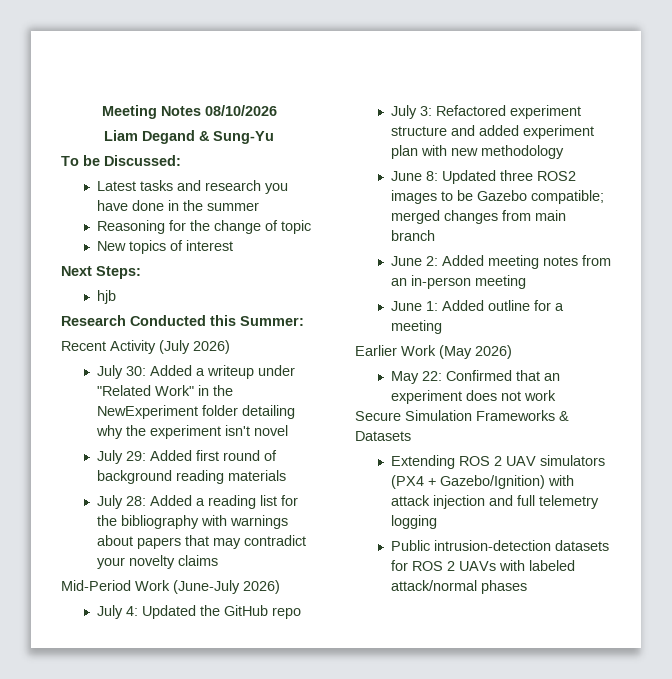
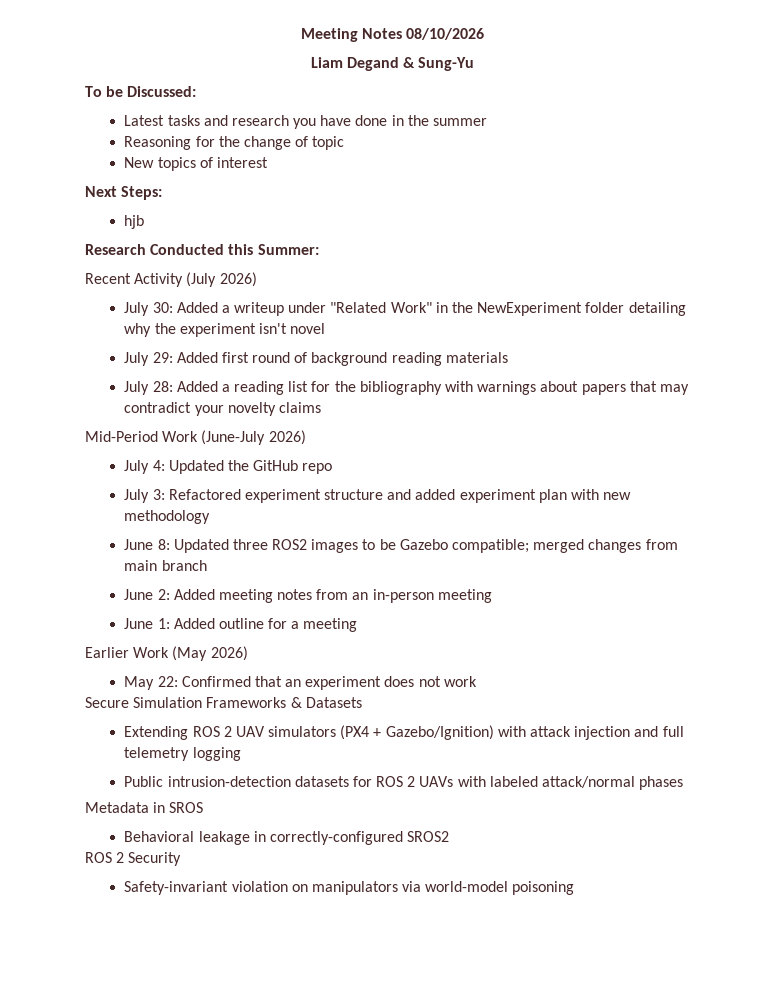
+ Metadata in SROS
+ Behavioral leakage in correctly-configured SROS2
+ ROS 2 Security
+ Safety-invariant violation on manipulators via world-model poisoning

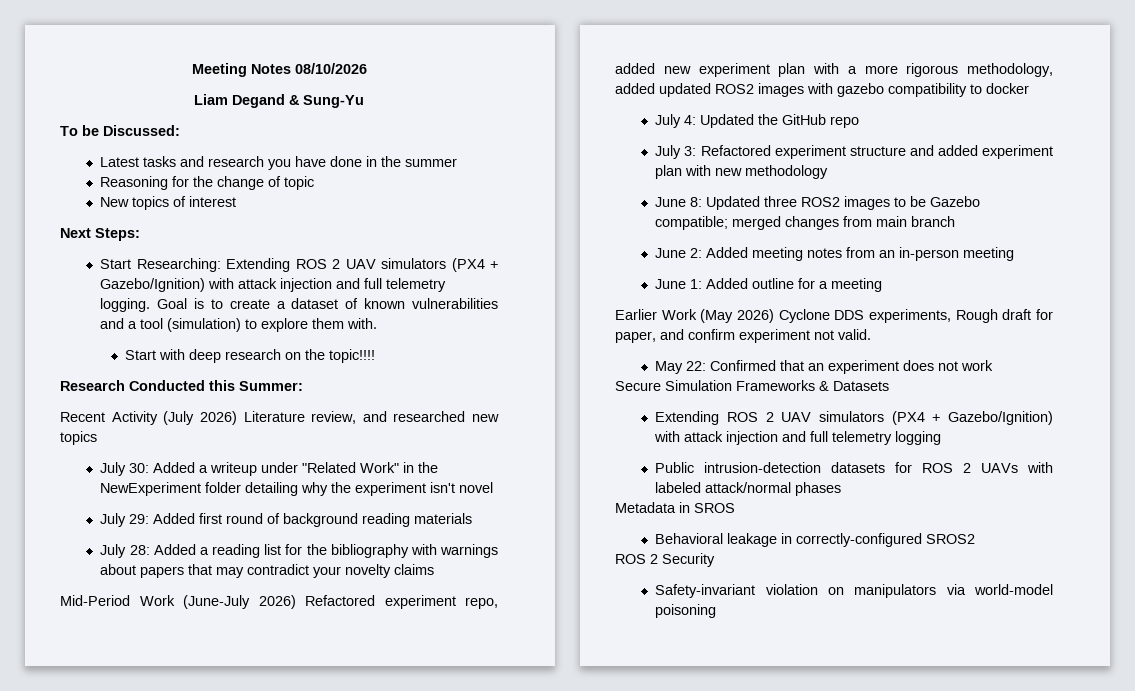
- hjb
+ Start Researching: Extending ROS 2 UAV simulators (PX4 + Gazebo/Ignition) with attack injection and full telemetry logging. Goal is to create a dataset of known vulnerabilities and a tool (simulation) to explore them with.
+ Start with deep research on the topic!!!!
- Recent Activity (July 2026)
+ Recent Activity (July 2026) Literature review, and researched new topics
- Mid-Period Work (June-July 2026)
+ Mid-Period Work (June-July 2026) Refactored experiment repo, added new experiment plan with a more rigorous methodology, added updated ROS2 images with gazebo compatibility to docker
- Earlier Work (May 2026)
+ Earlier Work (May 2026) Cyclone DDS experiments, Rough draft for paper, and confirm experiment not valid.

